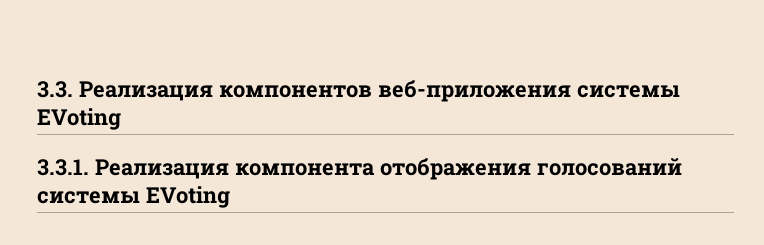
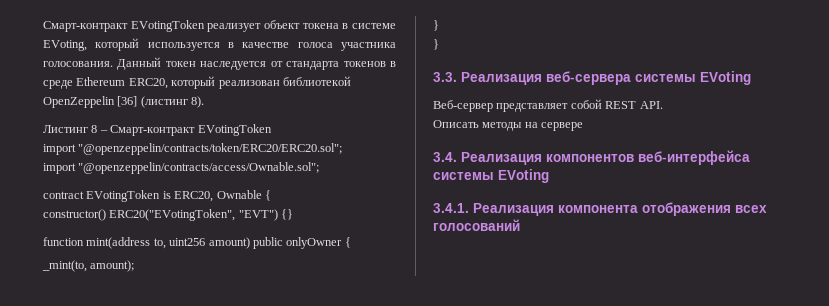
- 3.3. Реализация компонентов веб-приложения системы EVoting
- 3.3.1. Реализация компонента отображения голосований системы EVoting
+ Смарт-контракт EVotingToken реализует объект токена в системе EVoting, который используется в качестве голоса участника голосования. Данный токен наследуется от стандарта токенов в среде Ethereum ERC20, который реализован библиотекой OpenZeppelin [36] (листинг 8).
+ Листинг 8 – Смарт-контракт EVotingToken
+ import "@openzeppelin/contracts/token/ERC20/ERC20.sol";
+ import "@openzeppelin/contracts/access/Ownable.sol";
+ contract EVotingToken is ERC20, Ownable {
+ constructor() ERC20("EVotingToken", "EVT") {}
+ function mint(address to, uint256 amount) public onlyOwner {
+ _mint(to, amount);
+ }
+ }
+ 3.3. Реализация веб-сервера системы EVoting
+ Веб-сервер представляет собой REST API.
+ Описать методы на сервере
+ 3.4. Реализация компонентов веб-интерфейса системы EVoting
+ 3.4.1. Реализация компонента отображения всех голосований

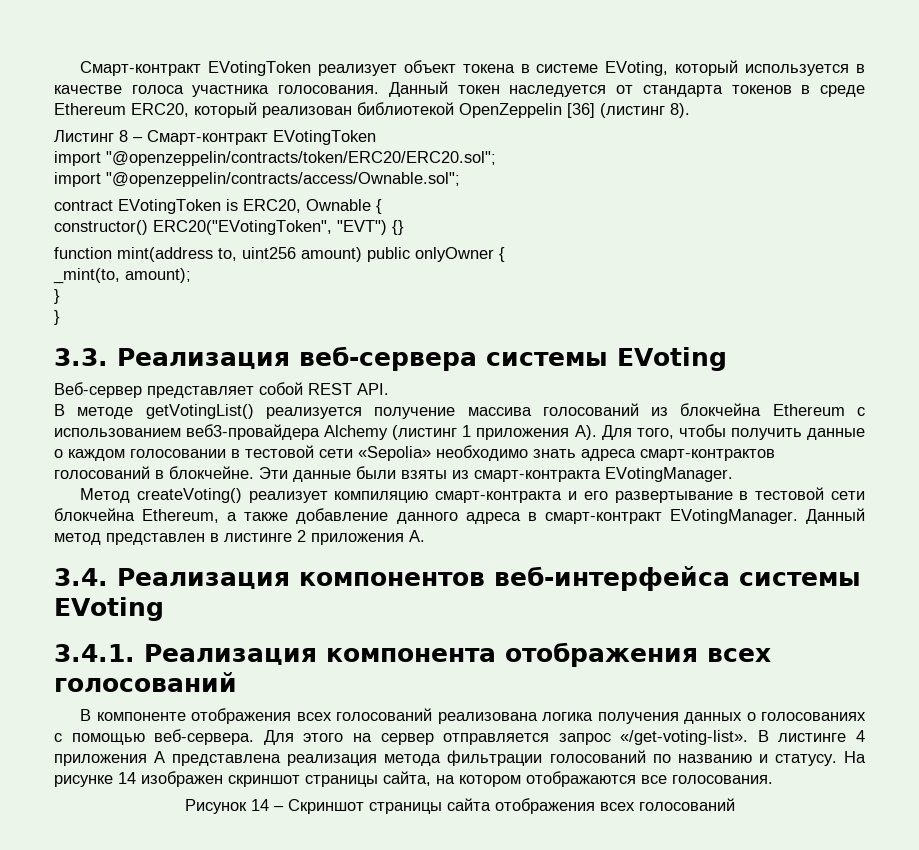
- Описать методы на сервере
+ В методе getVotingList() реализуется получение массива голосований из блокчейна Ethereum с использованием веб3-провайдера Alchemy (листинг 1 приложения А). Для того, чтобы получить данные о каждом голосовании в тестовой сети «Sepolia» необходимо знать адреса смарт-контрактов голосований в блокчейне. Эти данные были взяты из смарт-контракта EVotingManager.
+ Метод createVoting() реализует компиляцию смарт-контракта и его развертывание в тестовой сети блокчейна Ethereum, а также добавление данного адреса в смарт-контракт EVotingManager. Данный метод представлен в листинге 2 приложения А.
+ В компоненте отображения всех голосований реализована логика получения данных о голосованиях с помощью веб-сервера. Для этого на сервер отправляется запрос «/get-voting-list». В листинге 4 приложения А представлена реализация метода фильтрации голосований по названию и статусу. На рисунке 14 изображен скриншот страницы сайта, на котором отображаются все голосования.
+ Рисунок 14 – Скриншот страницы сайта отображения всех голосований

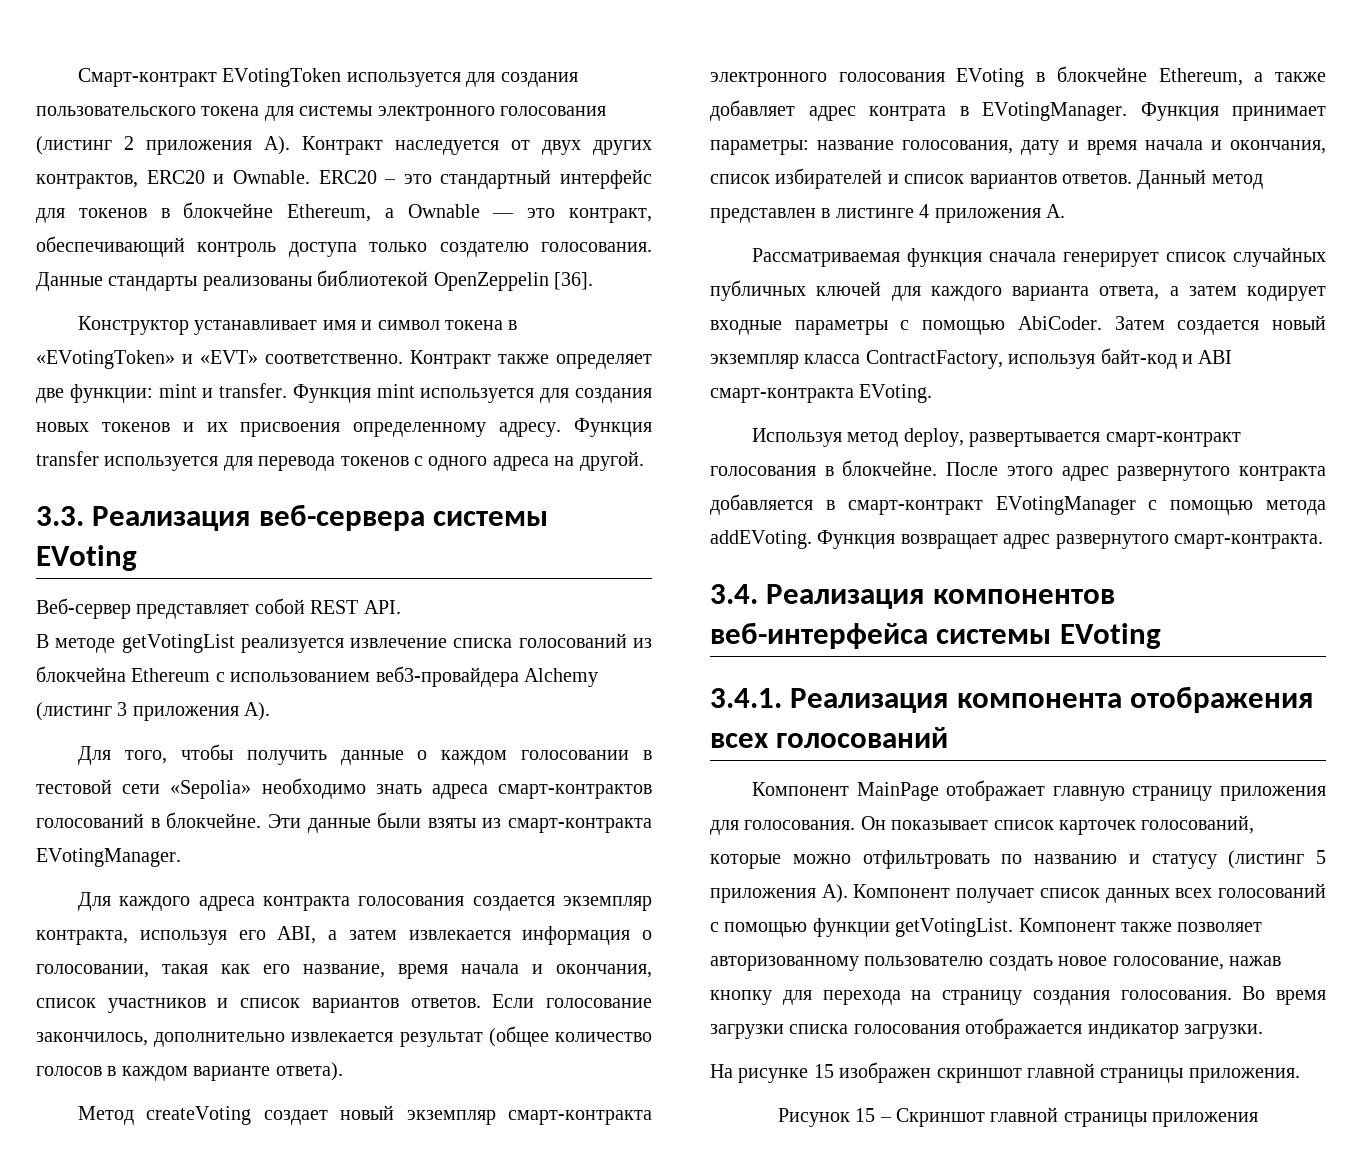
- Смарт-контракт EVotingToken реализует объект токена в системе EVoting, который используется в качестве голоса участника голосования. Данный токен наследуется от стандарта токенов в среде Ethereum ERC20, который реализован библиотекой OpenZeppelin [36] (листинг 8).
- Листинг 8 – Смарт-контракт EVotingToken
- import "@openzeppelin/contracts/token/ERC20/ERC20.sol";
- import "@openzeppelin/contracts/access/Ownable.sol";
- contract EVotingToken is ERC20, Ownable {
- constructor() ERC20("EVotingToken", "EVT") {}
- function mint(address to, uint256 amount) public onlyOwner {
- _mint(to, amount);
- }
- }
+ Смарт-контракт EVotingToken используется для создания пользовательского токена для системы электронного голосования (листинг 2 приложения А). Контракт наследуется от двух других контрактов, ERC20 и Ownable. ERC20 – это стандартный интерфейс для токенов в блокчейне Ethereum, а Ownable — это контракт, обеспечивающий контроль доступа только создателю голосования. Данные стандарты реализованы библиотекой OpenZeppelin [36].
+ Конструктор устанавливает имя и символ токена в «EVotingToken» и «EVT» соответственно. Контракт также определяет две функции: mint и transfer. Функция mint используется для создания новых токенов и их присвоения определенному адресу. Функция transfer используется для перевода токенов с одного адреса на другой.
- В методе getVotingList() реализуется получение массива голосований из блокчейна Ethereum с использованием веб3-провайдера Alchemy (листинг 1 приложения А). Для того, чтобы получить данные о каждом голосовании в тестовой сети «Sepolia» необходимо знать адреса смарт-контрактов голосований в блокчейне.
+ В методе getVotingList реализуется извлечение списка голосований из блокчейна Ethereum с использованием веб3-провайдера Alchemy (листинг 3 приложения А).
+ Для того, чтобы получить данные о каждом голосовании в тестовой сети «Sepolia» необходимо знать адреса смарт-контрактов голосований в блокчейне.
- Метод createVoting() реализует компиляцию смарт-контракта и его развертывание в тестовой сети блокчейна Ethereum, а также добавление данного адреса в смарт-контракт EVotingManager.
+ Для каждого адреса контракта голосования создается экземпляр контракта, используя его ABI, а затем извлекается информация о голосовании, такая как его название, время начала и окончания, список участников и список вариантов ответов. Если голосование закончилось, дополнительно извлекается результат (общее количество голосов в каждом варианте ответа).
+ Метод createVoting создает новый экземпляр смарт-контракта электронного голосования EVoting в блокчейне Ethereum, а также добавляет адрес контрата в EVotingManager. Функция принимает параметры: название голосования, дату и время начала и окончания, список избирателей и список вариантов ответов.
- Данный метод представлен в листинге 2 приложения А.
+ Данный метод представлен в листинге 4 приложения А.
+ Рассматриваемая функция сначала генерирует список случайных публичных ключей для каждого варианта ответа, а затем кодирует входные параметры с помощью AbiCoder. Затем создается новый экземпляр класса ContractFactory, используя байт-код и ABI смарт-контракта EVoting.
+ Используя метод deploy, развертывается смарт-контракт голосования в блокчейне. После этого адрес развернутого контракта добавляется в смарт-контракт EVotingManager с помощью метода addEVoting. Функция возвращает адрес развернутого смарт-контракта.
- В компоненте отображения всех голосований реализована логика получения данных о голосованиях с помощью веб-сервера. Для этого на сервер отправляется запрос «/get-voting-list». В листинге 4 приложения А представлена реализация метода фильтрации голосований по названию и статусу. На рисунке 14 изображен скриншот страницы сайта, на котором отображаются все голосования.
+ Компонент MainPage отображает главную страницу приложения для голосования. Он показывает список карточек голосований, которые можно отфильтровать по названию и статусу (листинг 5 приложения А). Компонент получает список данных всех голосований с помощью функции getVotingList. Компонент также позволяет авторизованному пользователю создать новое голосование, нажав кнопку для перехода на страницу создания голосования. Во время загрузки списка голосования отображается индикатор загрузки.
+ На рисунке 15 изображен скриншот главной страницы приложения.
- Рисунок 14 – Скриншот страницы сайта отображения всех голосований
+ Рисунок 15 – Скриншот главной страницы приложения

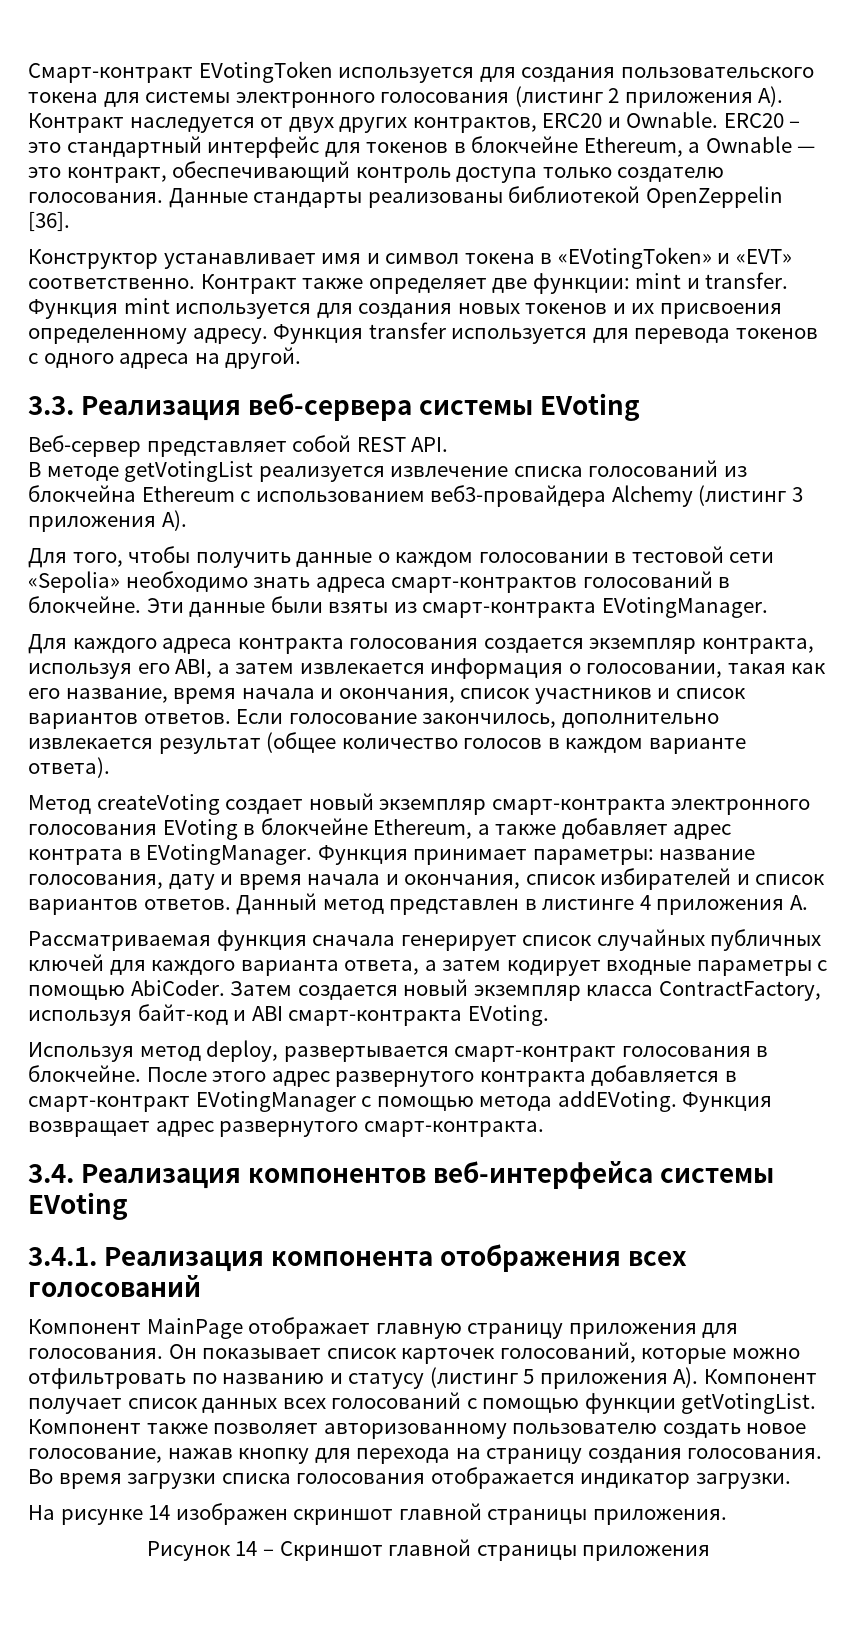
- На рисунке 15 изображен скриншот главной страницы приложения.
+ На рисунке 14 изображен скриншот главной страницы приложения.
- Рисунок 15 – Скриншот главной страницы приложения
+ Рисунок 14 – Скриншот главной страницы приложения

